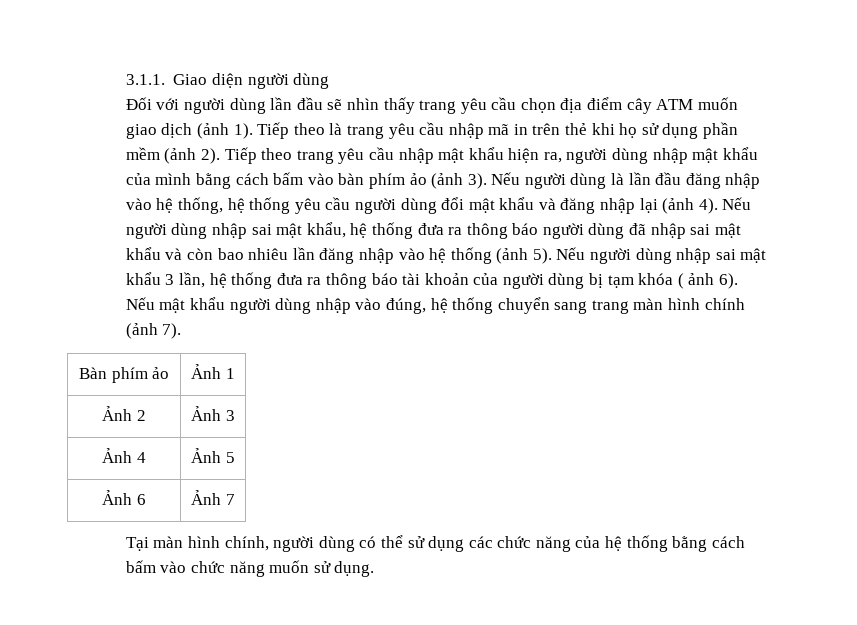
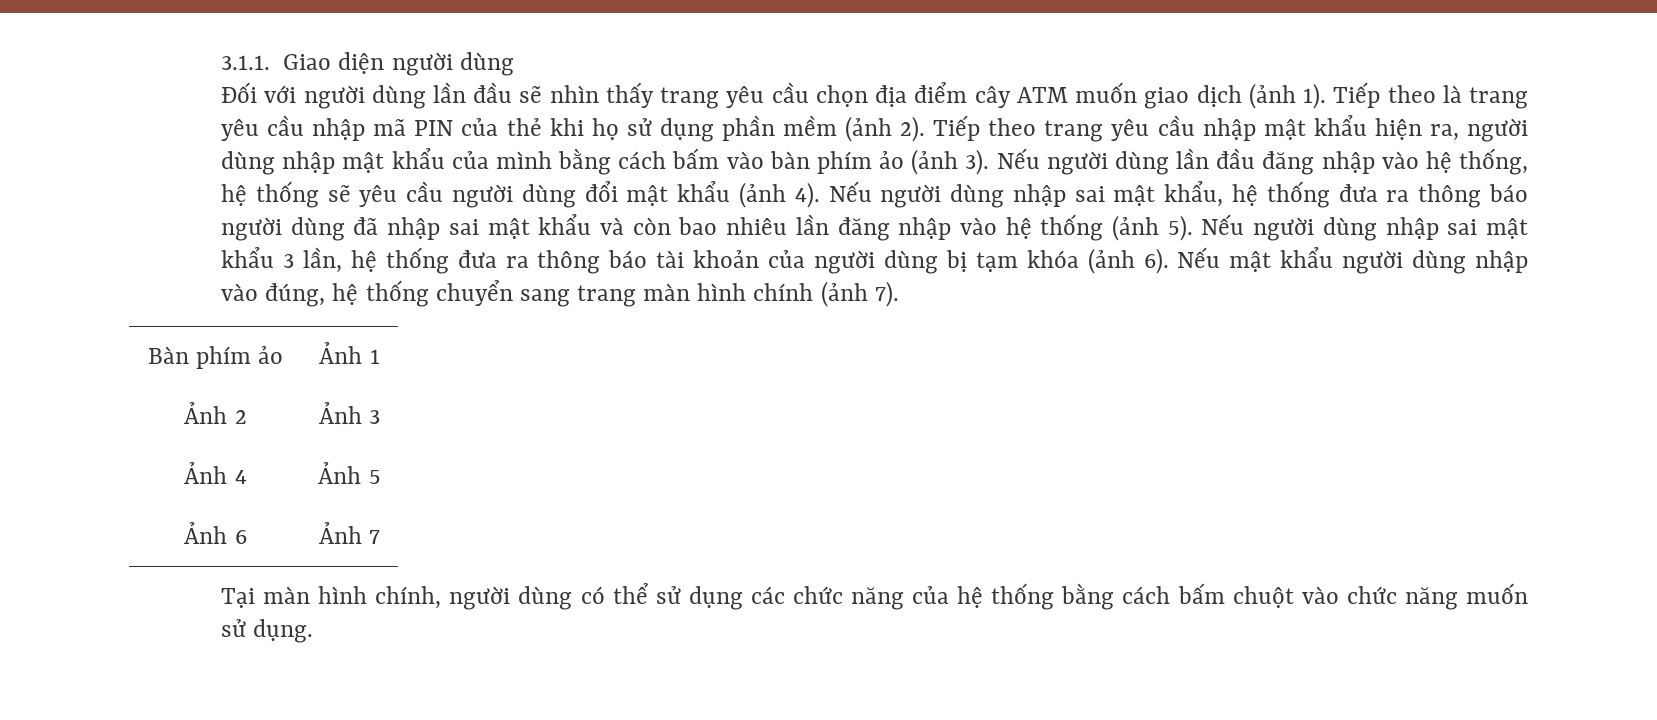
- Tiếp theo là trang yêu cầu nhập mã in trên thẻ khi họ sử dụng phần mềm (ảnh 2).
+ Tiếp theo là trang yêu cầu nhập mã PIN của thẻ khi họ sử dụng phần mềm (ảnh 2).
- Nếu người dùng là lần đầu đăng nhập vào hệ thống, hệ thống yêu cầu người dùng đổi mật khẩu và đăng nhập lại (ảnh 4).
+ Nếu người dùng lần đầu đăng nhập vào hệ thống, hệ thống sẽ yêu cầu người dùng đổi mật khẩu (ảnh 4).
- Nếu người dùng nhập sai mật khẩu 3 lần, hệ thống đưa ra thông báo tài khoản của người dùng bị tạm khóa ( ảnh 6).
+ Nếu người dùng nhập sai mật khẩu 3 lần, hệ thống đưa ra thông báo tài khoản của người dùng bị tạm khóa (ảnh 6).
- Tại màn hình chính, người dùng có thể sử dụng các chức năng của hệ thống bằng cách bấm vào chức năng muốn sử dụng.
+ Tại màn hình chính, người dùng có thể sử dụng các chức năng của hệ thống bằng cách bấm chuột vào chức năng muốn sử dụng.

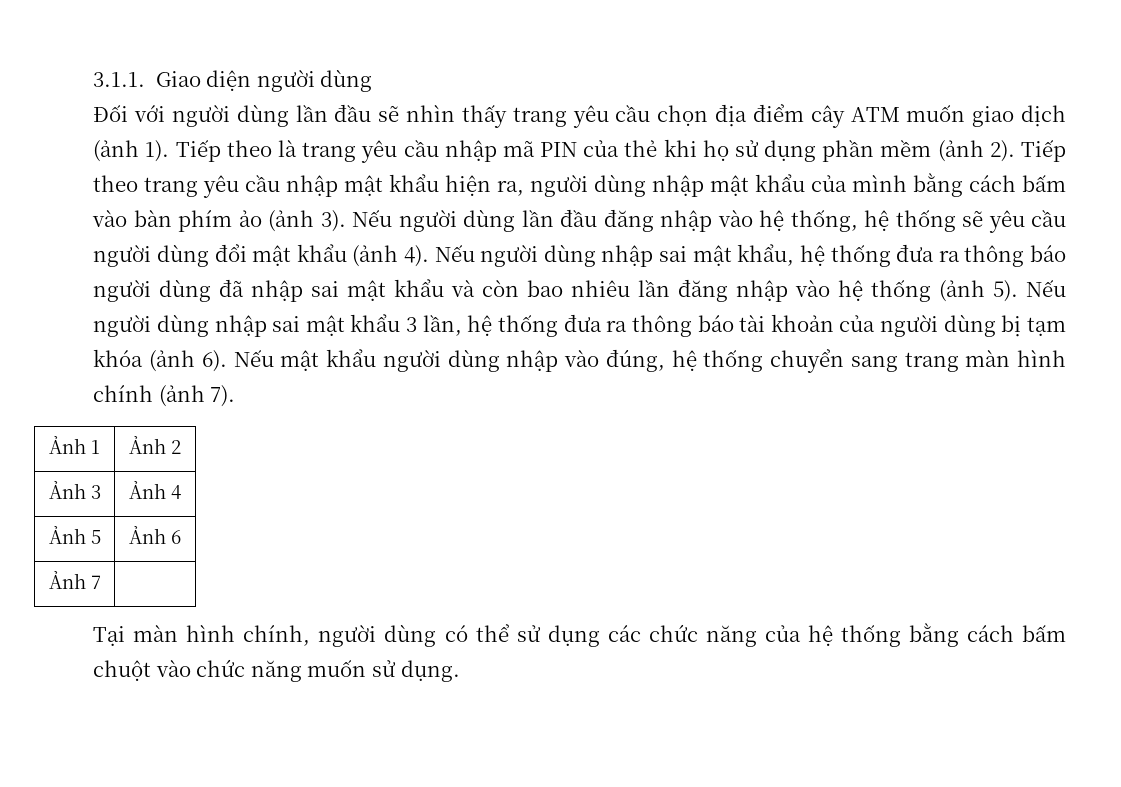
- Bàn phím ảo | Ảnh 1
- Ảnh 2 | Ảnh 3
- Ảnh 4 | Ảnh 5
- Ảnh 6 | Ảnh 7
+ Ảnh 1 | Ảnh 2
+ Ảnh 3 | Ảnh 4
+ Ảnh 5 | Ảnh 6
+ Ảnh 7 |

